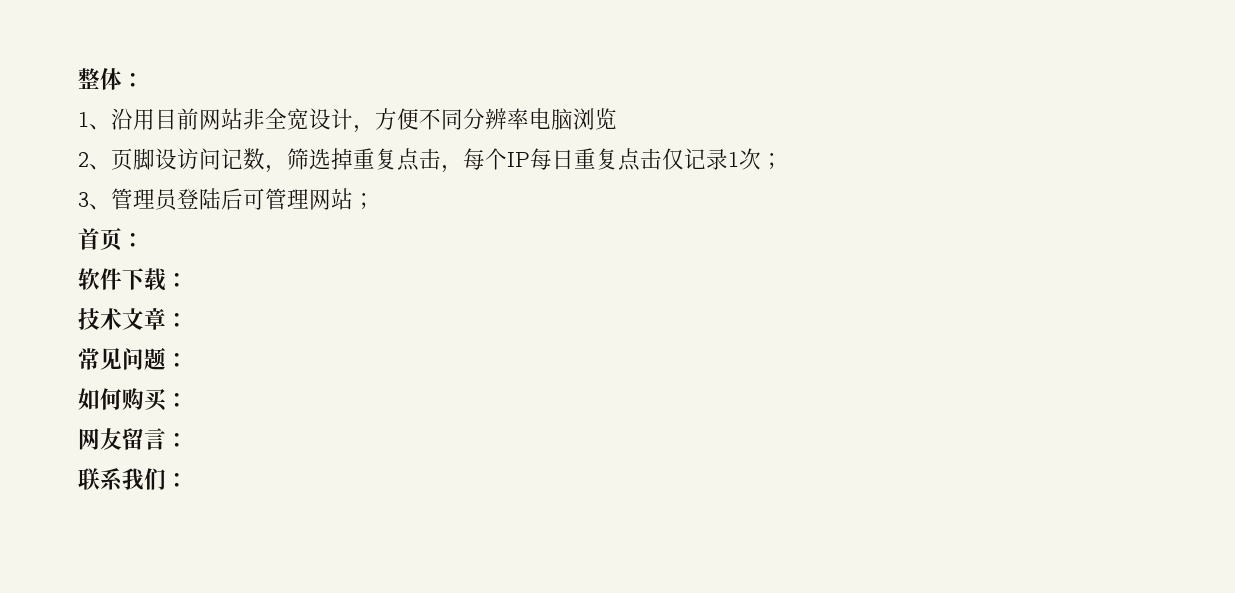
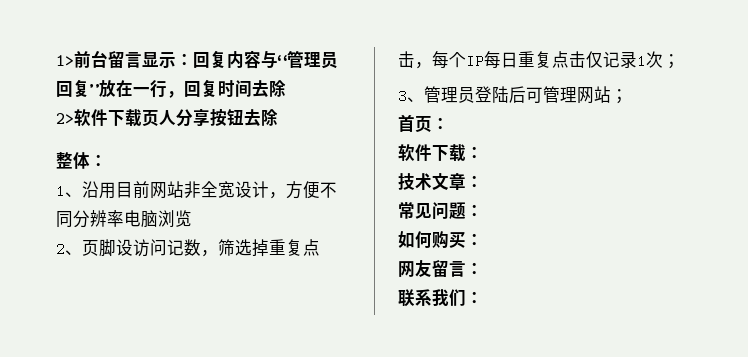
+ 1>前台留言显示：回复内容与“管理员回复”放在一行，回复时间去除
+ 2>软件下载页人分享按钮去除

